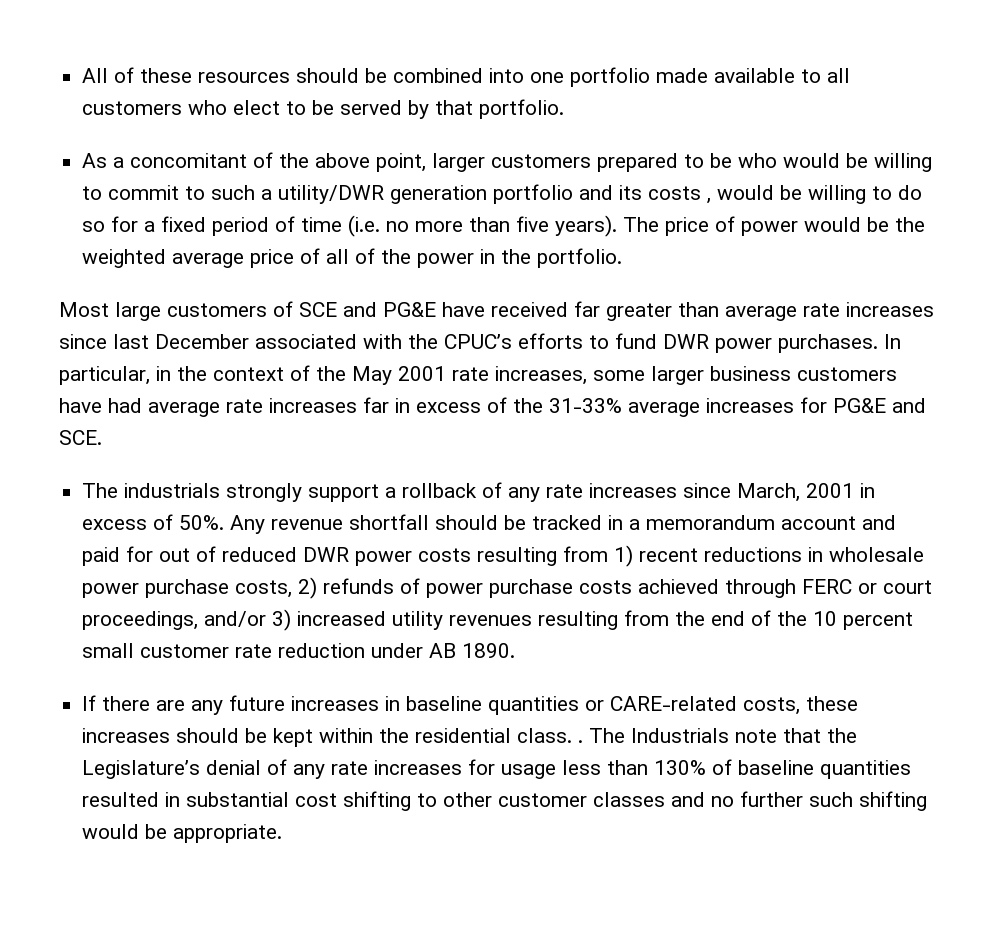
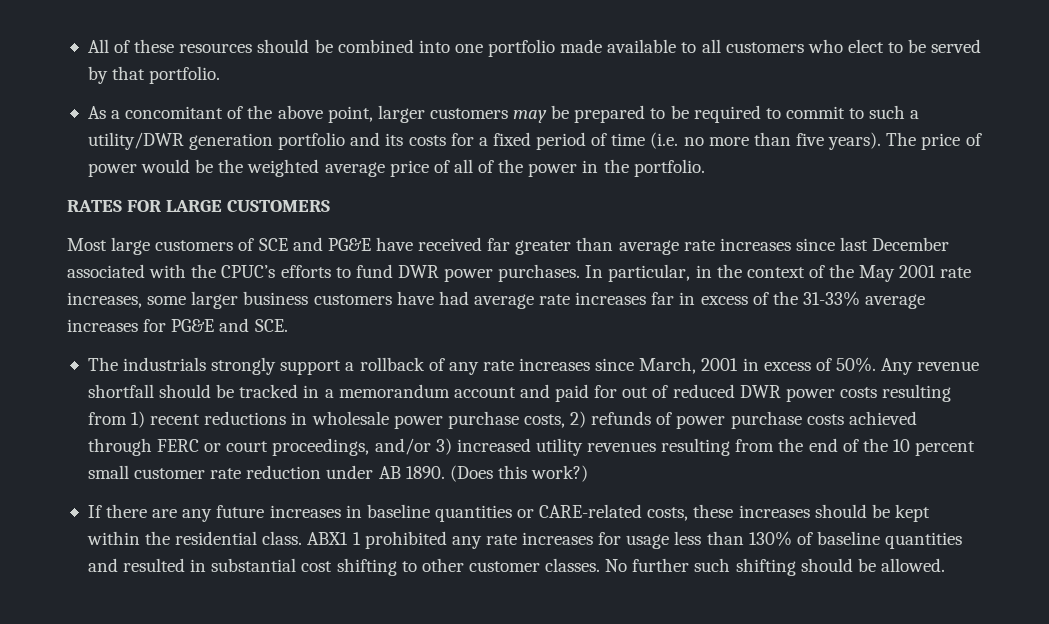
- As a concomitant of the above point, larger customers prepared to be who would be willing to commit to such a utility/DWR generation portfolio and its costs , would be willing to do so for a fixed period of time (i.e. no more than five years).
+ As a concomitant of the above point, larger customers may be prepared to be required to commit to such a utility/DWR generation portfolio and its costs for a fixed period of time (i.e. no more than five years).
+ RATES FOR LARGE CUSTOMERS
+ (Does this work?)
- If there are any future increases in baseline quantities or CARE-related costs, these increases should be kept within the residential class. . The Industrials note that the Legislature’s denial of any rate increases for usage less than 130% of baseline quantities resulted in substantial cost shifting to other customer classes and no further such shifting would be appropriate.
+ If there are any future increases in baseline quantities or CARE-related costs, these increases should be kept within the residential class. ABX1 1 prohibited any rate increases for usage less than 130% of baseline quantities and resulted in substantial cost shifting to other customer classes. No further such shifting should be allowed.

